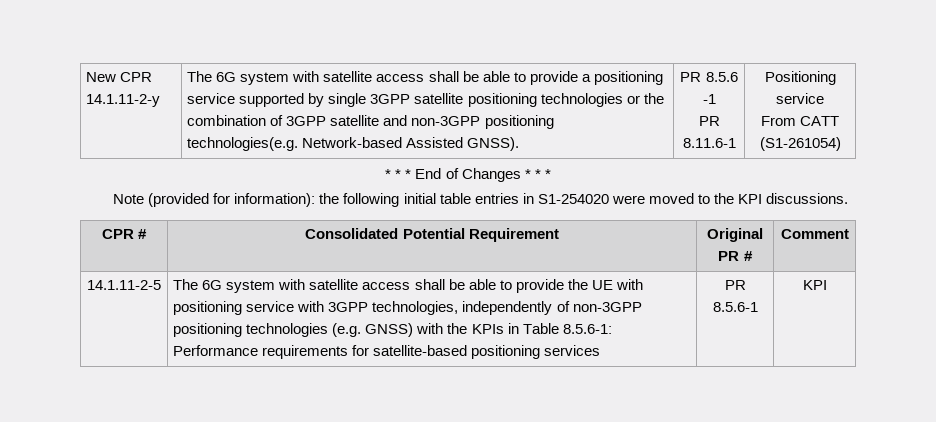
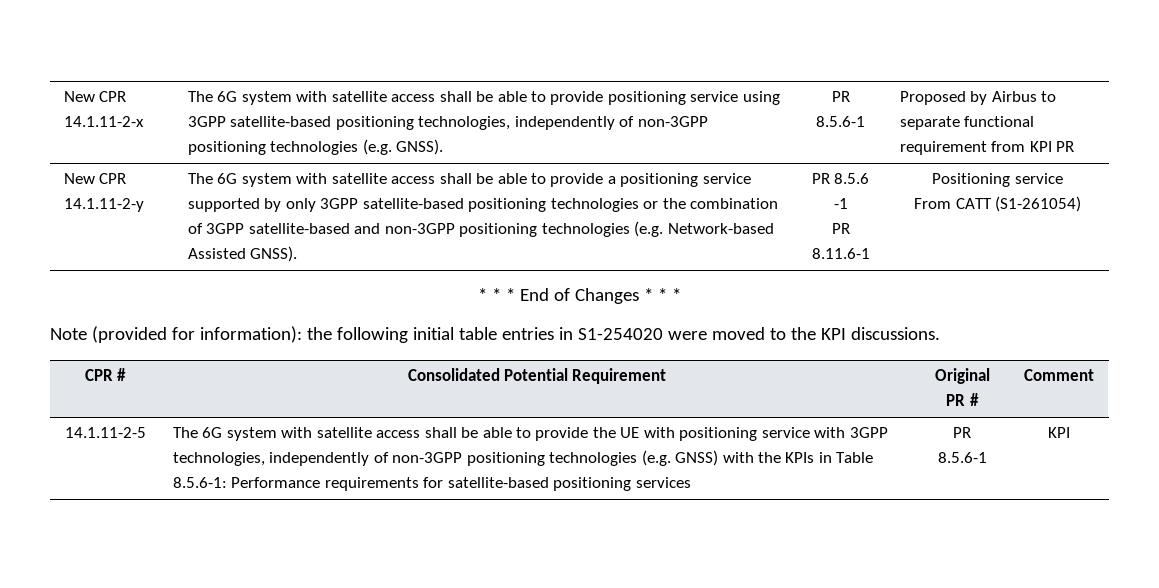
+ New CPR 14.1.11-2-x | The 6G system with satellite access shall be able to provide positioning service using 3GPP satellite-based positioning technologies, independently of non-3GPP positioning technologies (e.g. GNSS). | PR 8.5.6-1 | Proposed by Airbus to separate functional requirement from KPI PR
- The 6G system with satellite access shall be able to provide a positioning service supported by single 3GPP satellite positioning technologies or the combination of 3GPP satellite and non-3GPP positioning technologies(e.g. Network-based Assisted GNSS).
+ The 6G system with satellite access shall be able to provide a positioning service supported by only 3GPP satellite-based positioning technologies or the combination of 3GPP satellite-based and non-3GPP positioning technologies (e.g. Network-based Assisted GNSS).

